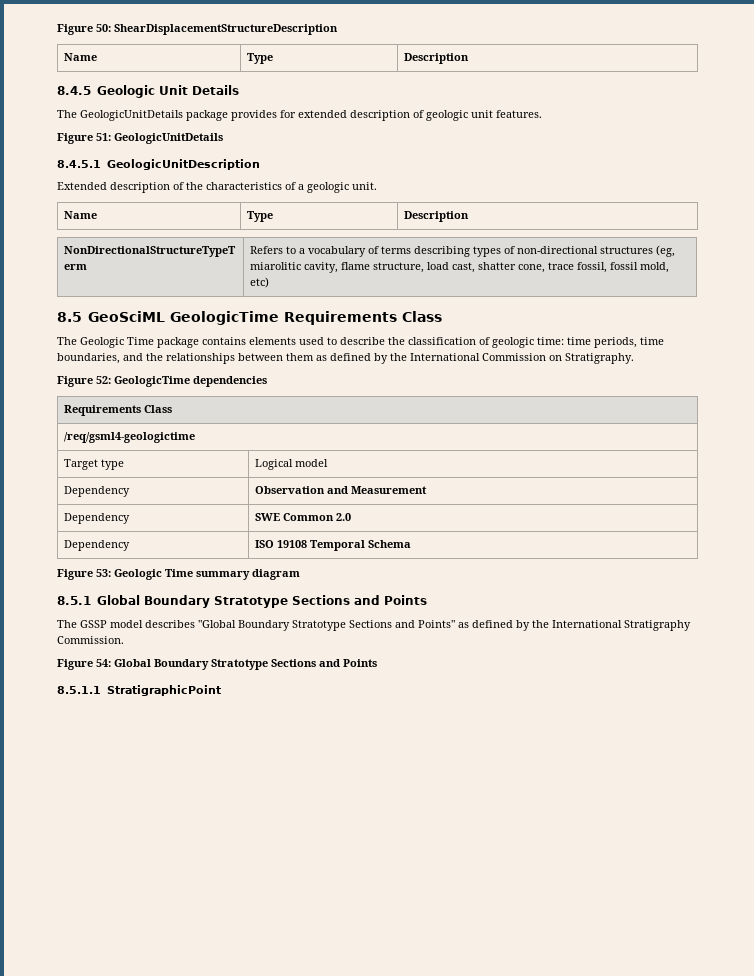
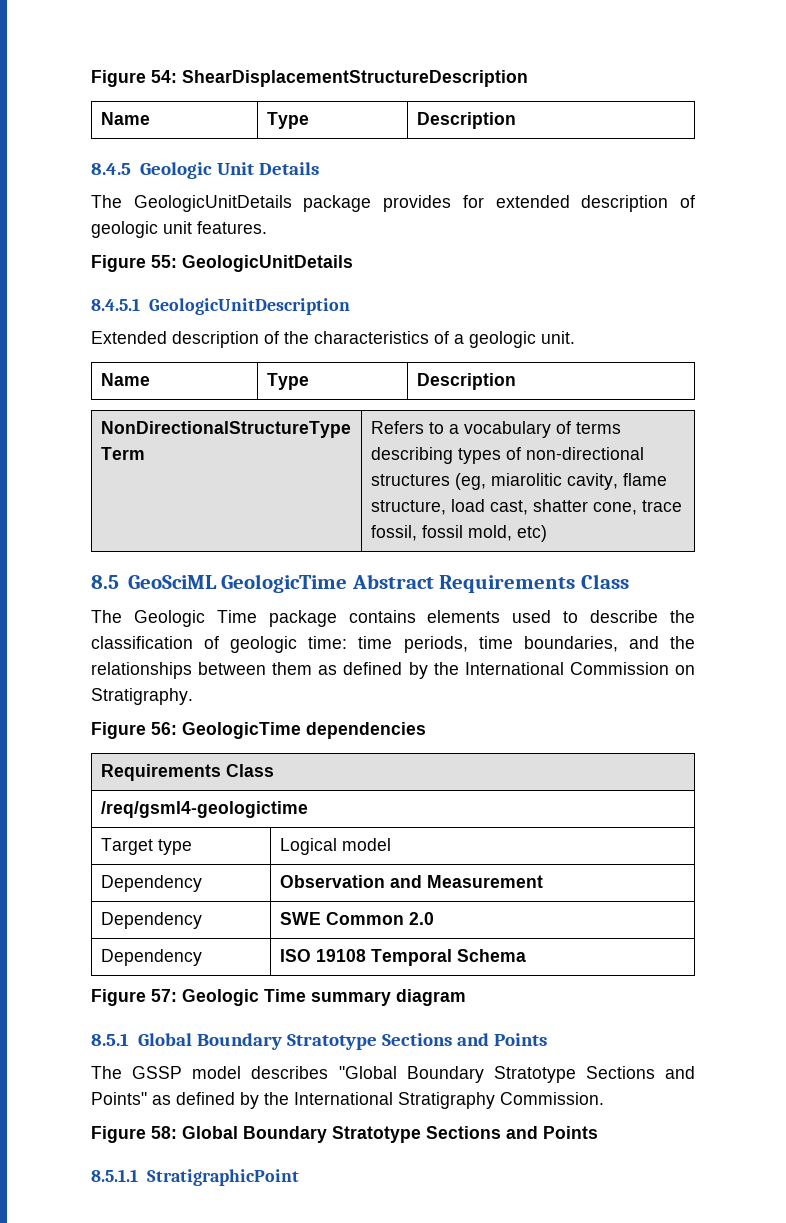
- Figure 50: ShearDisplacementStructureDescription
+ Figure 54: ShearDisplacementStructureDescription
- Figure 51: GeologicUnitDetails
+ Figure 55: GeologicUnitDetails
- 8.5 GeoSciML GeologicTime Requirements Class
+ 8.5 GeoSciML GeologicTime Abstract Requirements Class
- Figure 52: GeologicTime dependencies
+ Figure 56: GeologicTime dependencies
- Figure 53: Geologic Time summary diagram
+ Figure 57: Geologic Time summary diagram
- Figure 54: Global Boundary Stratotype Sections and Points
+ Figure 58: Global Boundary Stratotype Sections and Points

